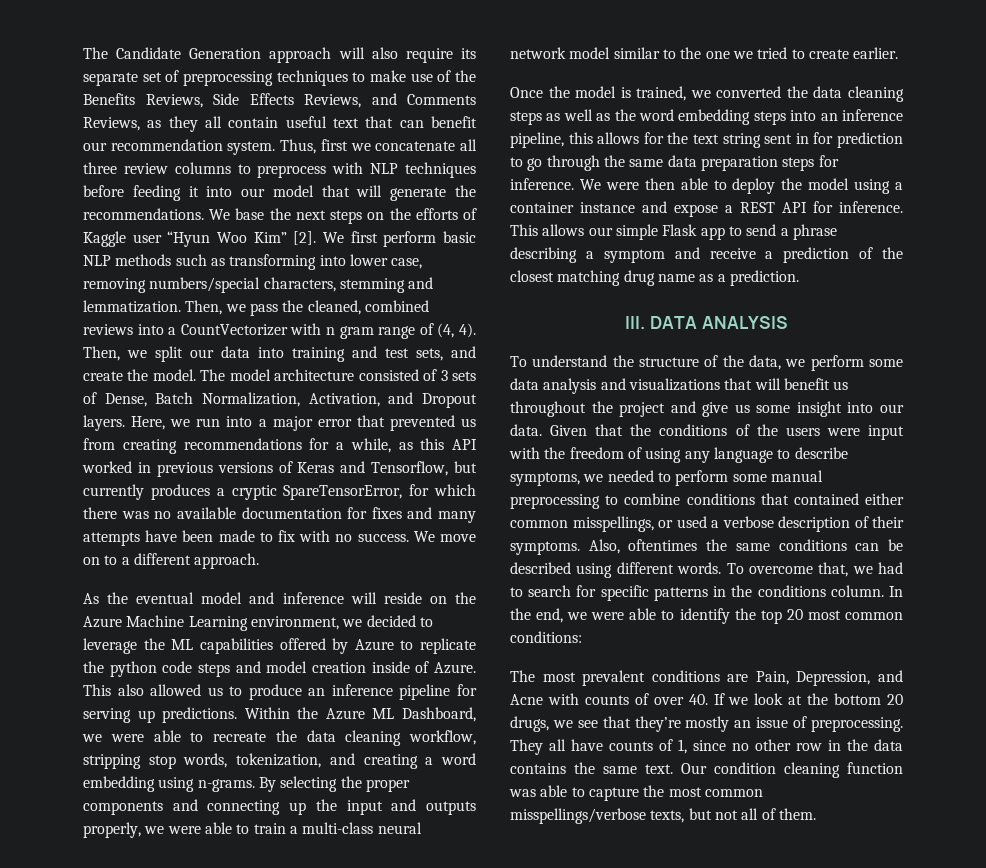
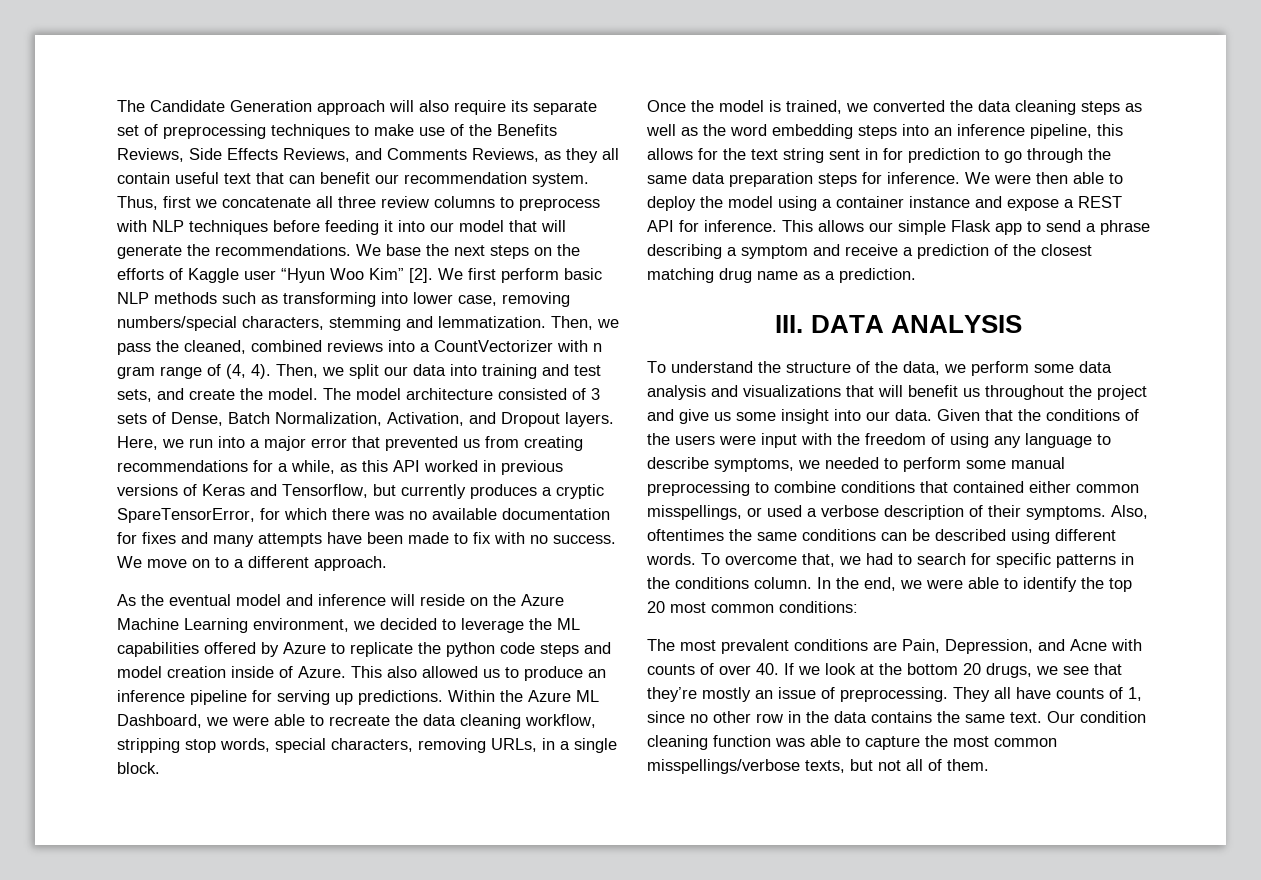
- Within the Azure ML Dashboard, we were able to recreate the data cleaning workflow, stripping stop words, tokenization, and creating a word embedding using n-grams. By selecting the proper components and connecting up the input and outputs properly, we were able to train a multi-class neural network model similar to the one we tried to create earlier.
+ Within the Azure ML Dashboard, we were able to recreate the data cleaning workflow, stripping stop words, special characters, removing URLs, in a single block.

